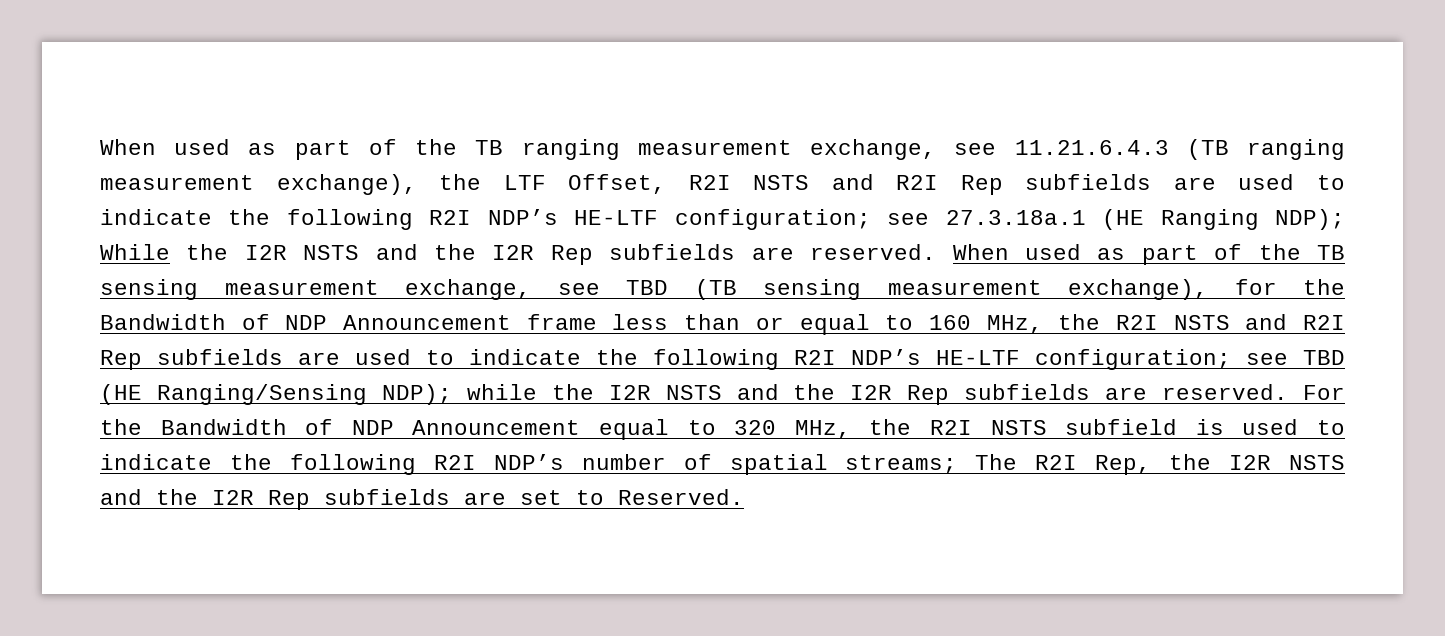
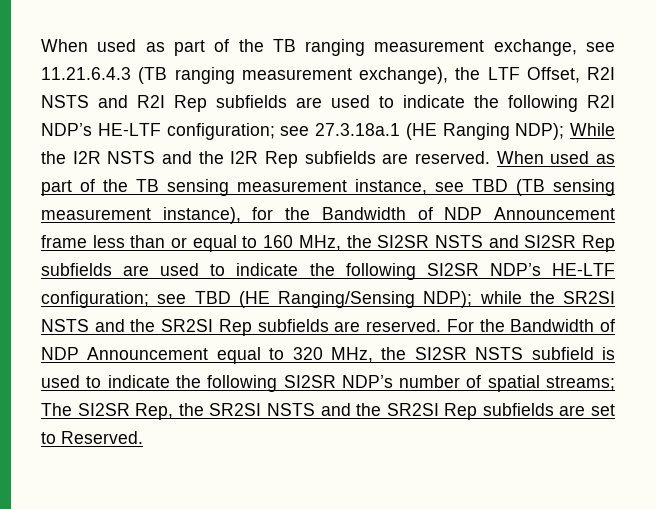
- When used as part of the TB sensing measurement exchange, see TBD (TB sensing measurement exchange), for the Bandwidth of NDP Announcement frame less than or equal to 160 MHz, the R2I NSTS and R2I Rep subfields are used to indicate the following R2I NDP’s HE-LTF configuration; see TBD (HE Ranging/Sensing NDP); while the I2R NSTS and the I2R Rep subfields are reserved.
+ When used as part of the TB sensing measurement instance, see TBD (TB sensing measurement instance), for the Bandwidth of NDP Announcement frame less than or equal to 160 MHz, the SI2SR NSTS and SI2SR Rep subfields are used to indicate the following SI2SR NDP’s HE-LTF configuration; see TBD (HE Ranging/Sensing NDP); while the SR2SI NSTS and the SR2SI Rep subfields are reserved.
- For the Bandwidth of NDP Announcement equal to 320 MHz, the R2I NSTS subfield is used to indicate the following R2I NDP’s number of spatial streams; The R2I Rep, the I2R NSTS and the I2R Rep subfields are set to Reserved.
+ For the Bandwidth of NDP Announcement equal to 320 MHz, the SI2SR NSTS subfield is used to indicate the following SI2SR NDP’s number of spatial streams; The SI2SR Rep, the SR2SI NSTS and the SR2SI Rep subfields are set to Reserved.

